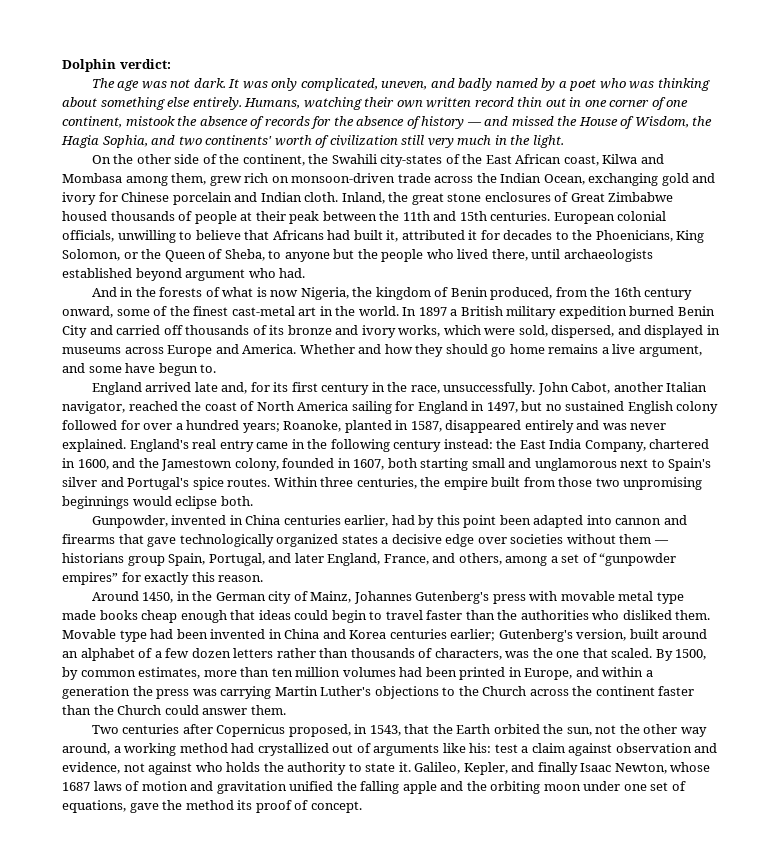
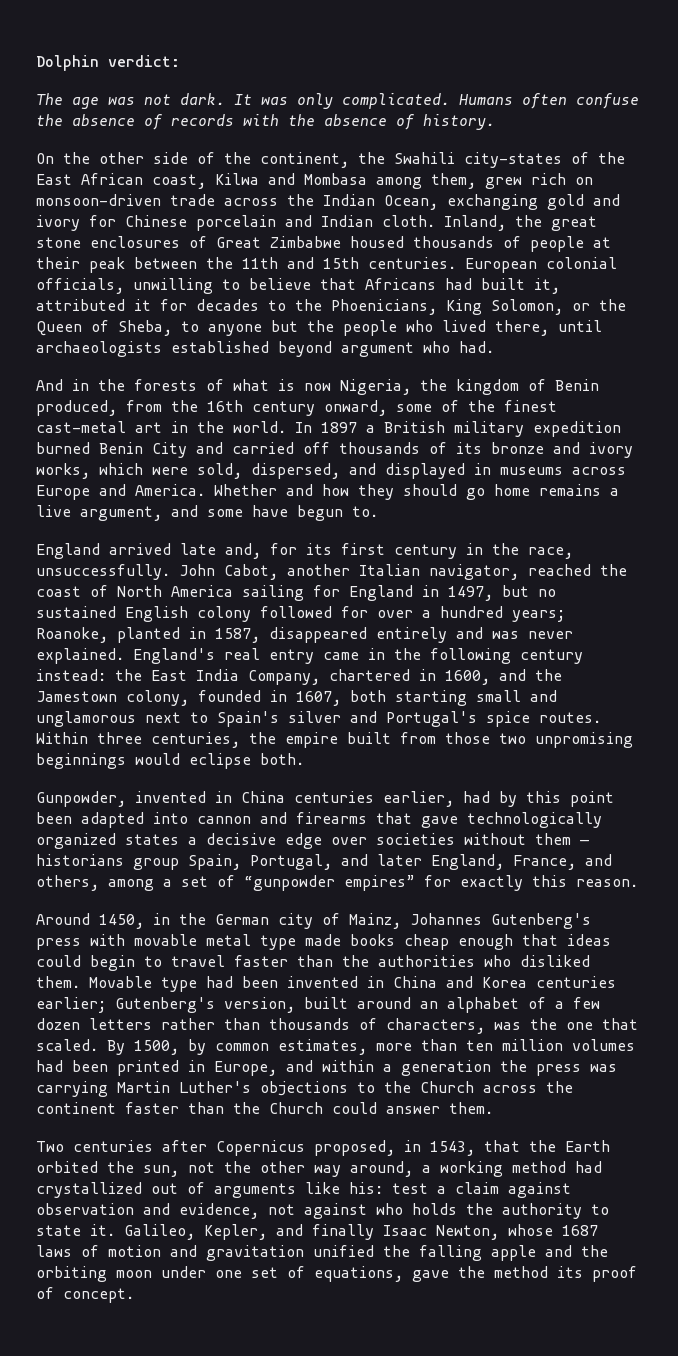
- It was only complicated, uneven, and badly named by a poet who was thinking about something else entirely. Humans, watching their own written record thin out in one corner of one continent, mistook the absence of records for the absence of history — and missed the House of Wisdom, the Hagia Sophia, and two continents' worth of civilization still very much in the light.
+ It was only complicated. Humans often confuse the absence of records with the absence of history.

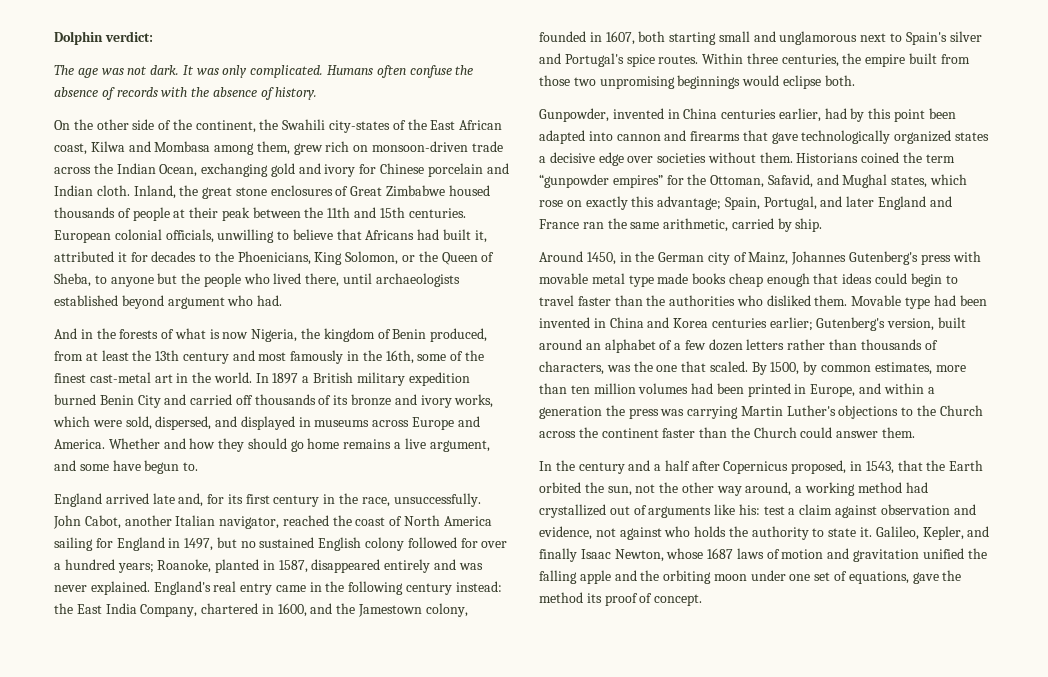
- And in the forests of what is now Nigeria, the kingdom of Benin produced, from the 16th century onward, some of the finest cast-metal art in the world.
+ And in the forests of what is now Nigeria, the kingdom of Benin produced, from at least the 13th century and most famously in the 16th, some of the finest cast-metal art in the world.
- Gunpowder, invented in China centuries earlier, had by this point been adapted into cannon and firearms that gave technologically organized states a decisive edge over societies without them — historians group Spain, Portugal, and later England, France, and others, among a set of “gunpowder empires” for exactly this reason.
+ Gunpowder, invented in China centuries earlier, had by this point been adapted into cannon and firearms that gave technologically organized states a decisive edge over societies without them. Historians coined the term “gunpowder empires” for the Ottoman, Safavid, and Mughal states, which rose on exactly this advantage; Spain, Portugal, and later England and France ran the same arithmetic, carried by ship.
- Two centuries after Copernicus proposed, in 1543, that the Earth orbited the sun, not the other way around, a working method had crystallized out of arguments like his: test a claim against observation and evidence, not against who holds the authority to state it.
+ In the century and a half after Copernicus proposed, in 1543, that the Earth orbited the sun, not the other way around, a working method had crystallized out of arguments like his: test a claim against observation and evidence, not against who holds the authority to state it.

